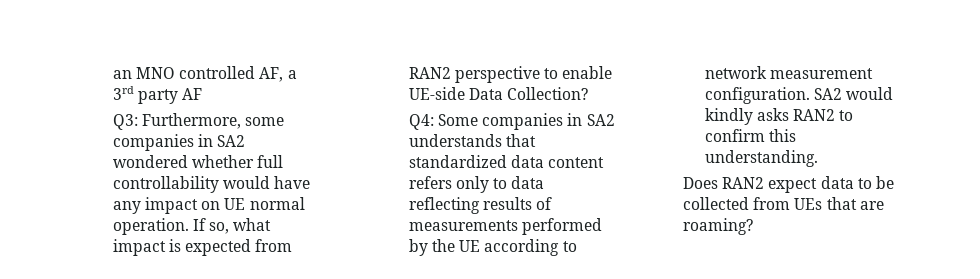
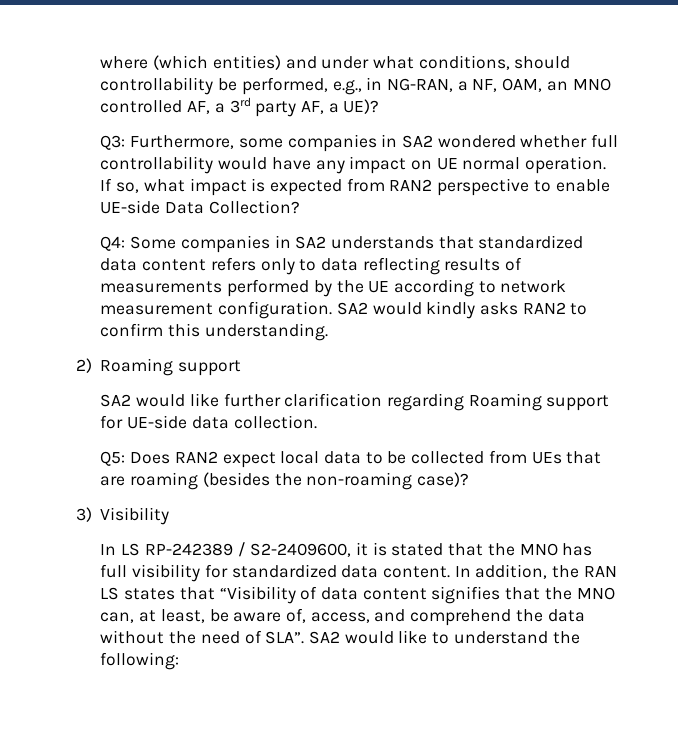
- an MNO controlled AF, a 3rd party AF
+ where (which entities) and under what conditions, should controllability be performed, e.g., in NG-RAN, a NF, OAM, an MNO controlled AF, a 3rd party AF, a UE)?
- Does RAN2 expect data to be collected from UEs that are roaming?
+ 2) Roaming support
+ SA2 would like further clarification regarding Roaming support for UE-side data collection.
+ Q5: Does RAN2 expect local data to be collected from UEs that are roaming (besides the non-roaming case)?
+ 3) Visibility
+ In LS RP-242389 / S2-2409600, it is stated that the MNO has full visibility for standardized data content. In addition, the RAN LS states that “Visibility of data content signifies that the MNO can, at least, be aware of, access, and comprehend the data without the need of SLA”. SA2 would like to understand the following:

